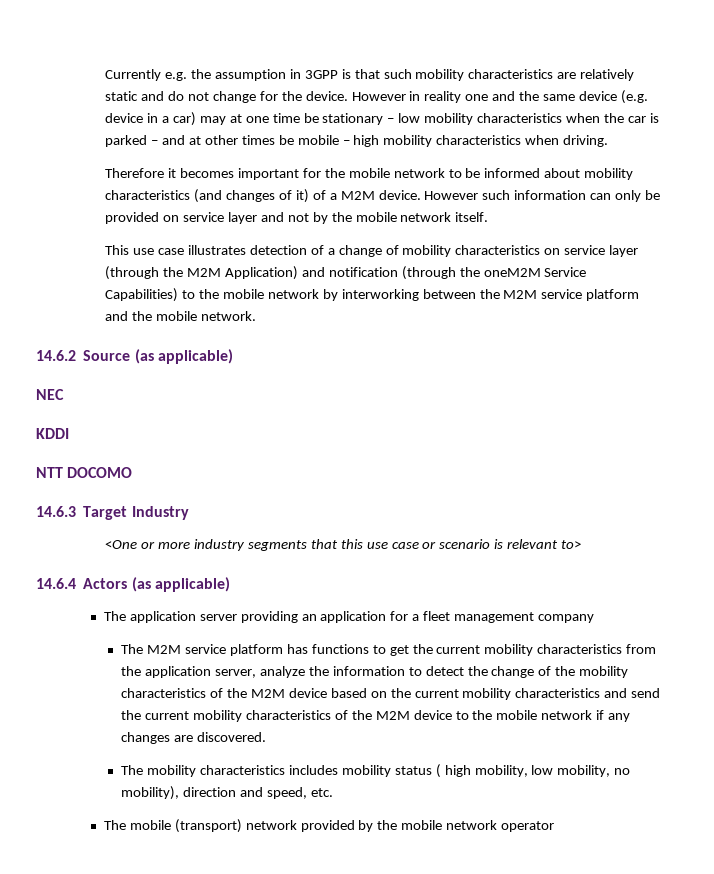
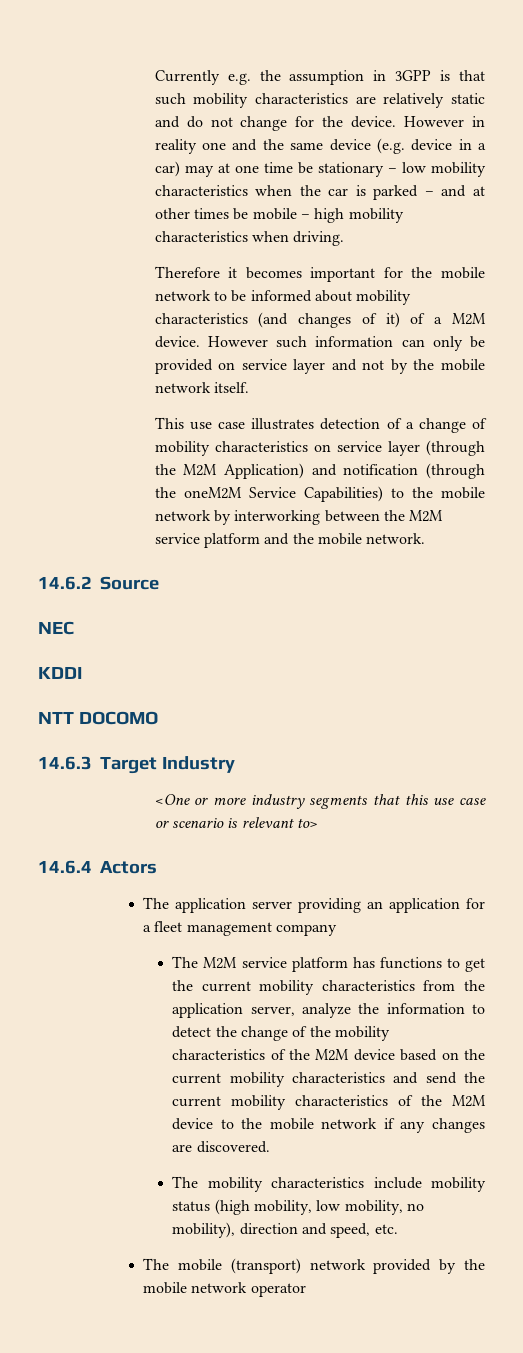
- 14.6.2 Source (as applicable)
+ 14.6.2 Source
- 14.6.4 Actors (as applicable)
+ 14.6.4 Actors
- The mobility characteristics includes mobility status ( high mobility, low mobility, no mobility), direction and speed, etc.
+ The mobility characteristics include mobility status (high mobility, low mobility, no mobility), direction and speed, etc.

